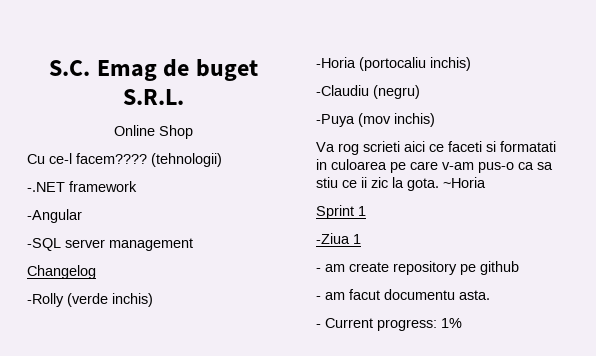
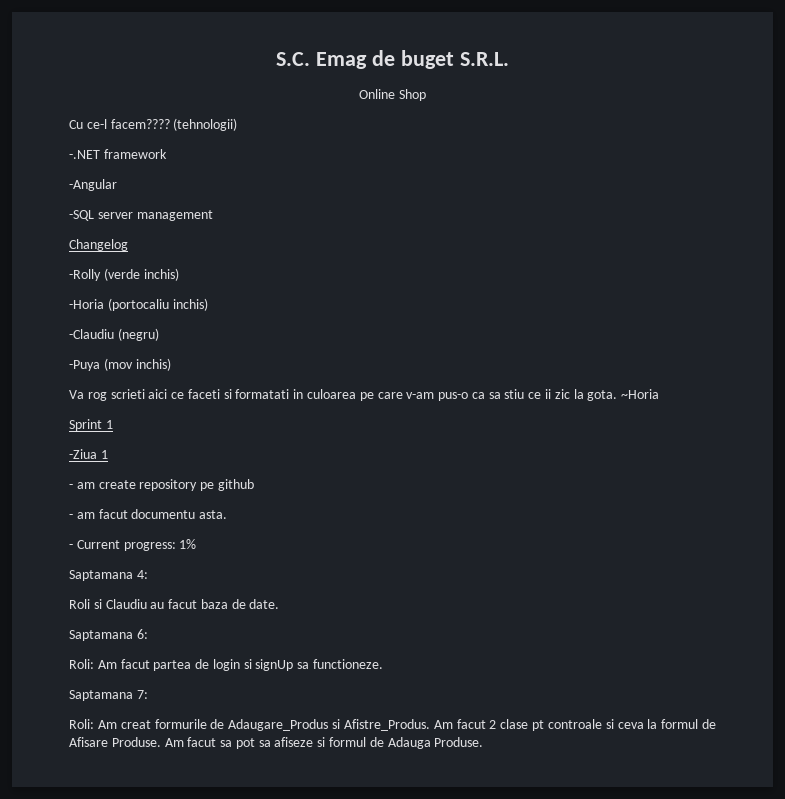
+ Saptamana 4:
+ Roli si Claudiu au facut baza de date.
+ Saptamana 6:
+ Roli: Am facut partea de login si signUp sa functioneze.
+ Saptamana 7:
+ Roli: Am creat formurile de Adaugare_Produs si Afistre_Produs. Am facut 2 clase pt controale si ceva la formul de Afisare Produse. Am facut sa pot sa afiseze si formul de Adauga Produse.

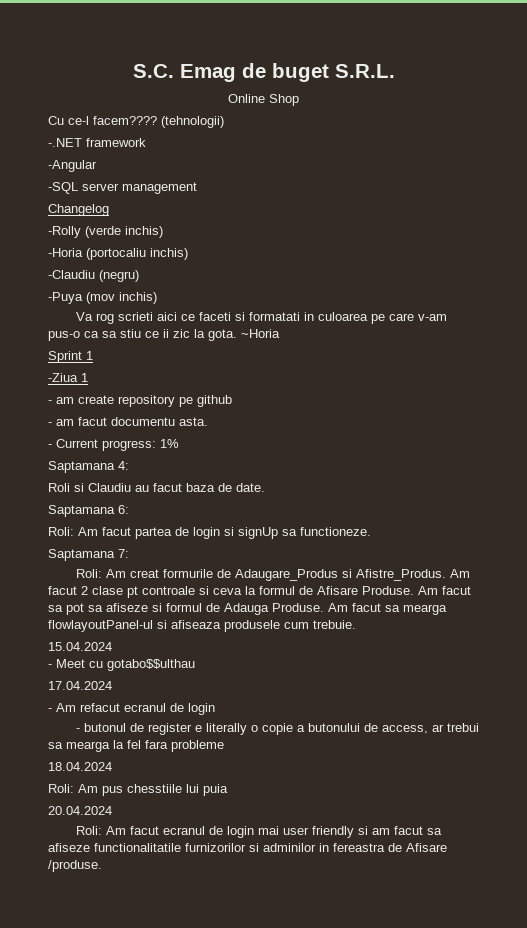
+ Am facut sa mearga flowlayoutPanel-ul si afiseaza produsele cum trebuie.
+ 15.04.2024
+ - Meet cu gotabo$$ulthau
+ 17.04.2024
+ - Am refacut ecranul de login
+ - butonul de register e literally o copie a butonului de access, ar trebui sa mearga la fel fara probleme
+ 18.04.2024
+ Roli: Am pus chesstiile lui puia
+ 20.04.2024
+ Roli: Am facut ecranul de login mai user friendly si am facut sa afiseze functionalitatile furnizorilor si adminilor in fereastra de Afisare /produse.

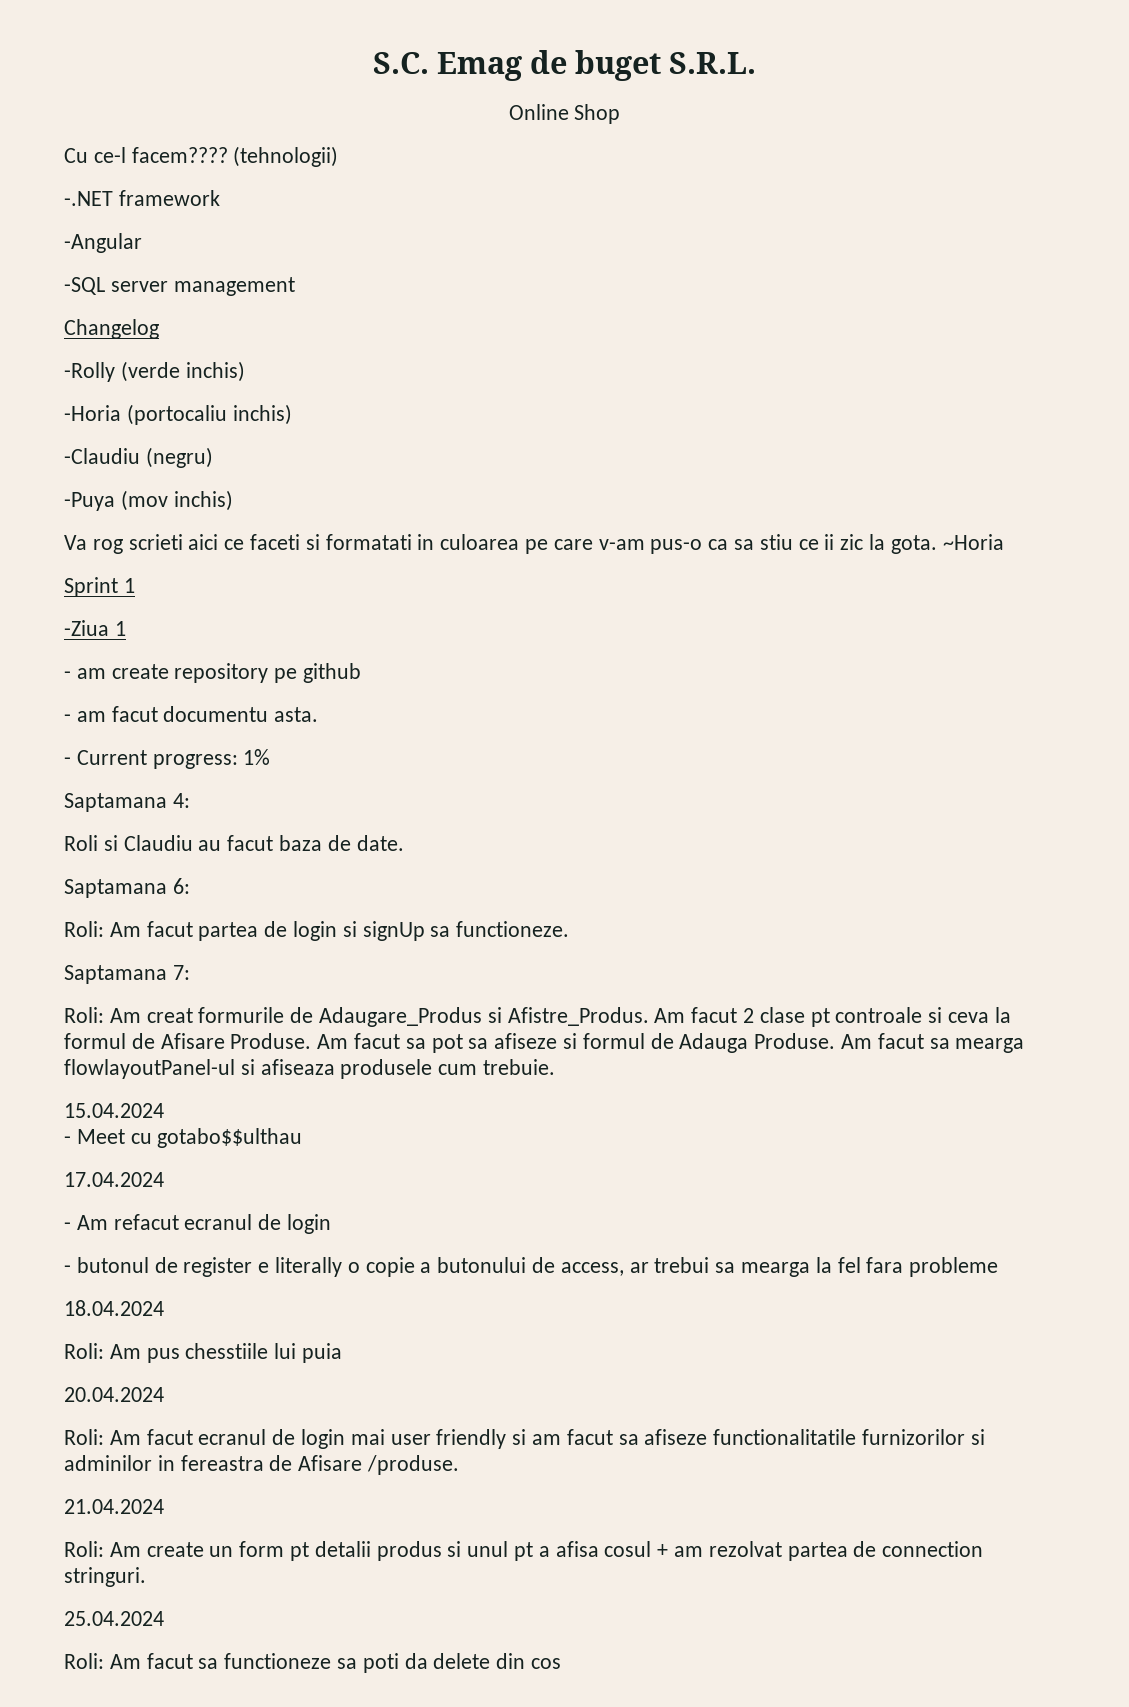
+ 21.04.2024
+ Roli: Am create un form pt detalii produs si unul pt a afisa cosul + am rezolvat partea de connection stringuri.
+ 25.04.2024
+ Roli: Am facut sa functioneze sa poti da delete din cos

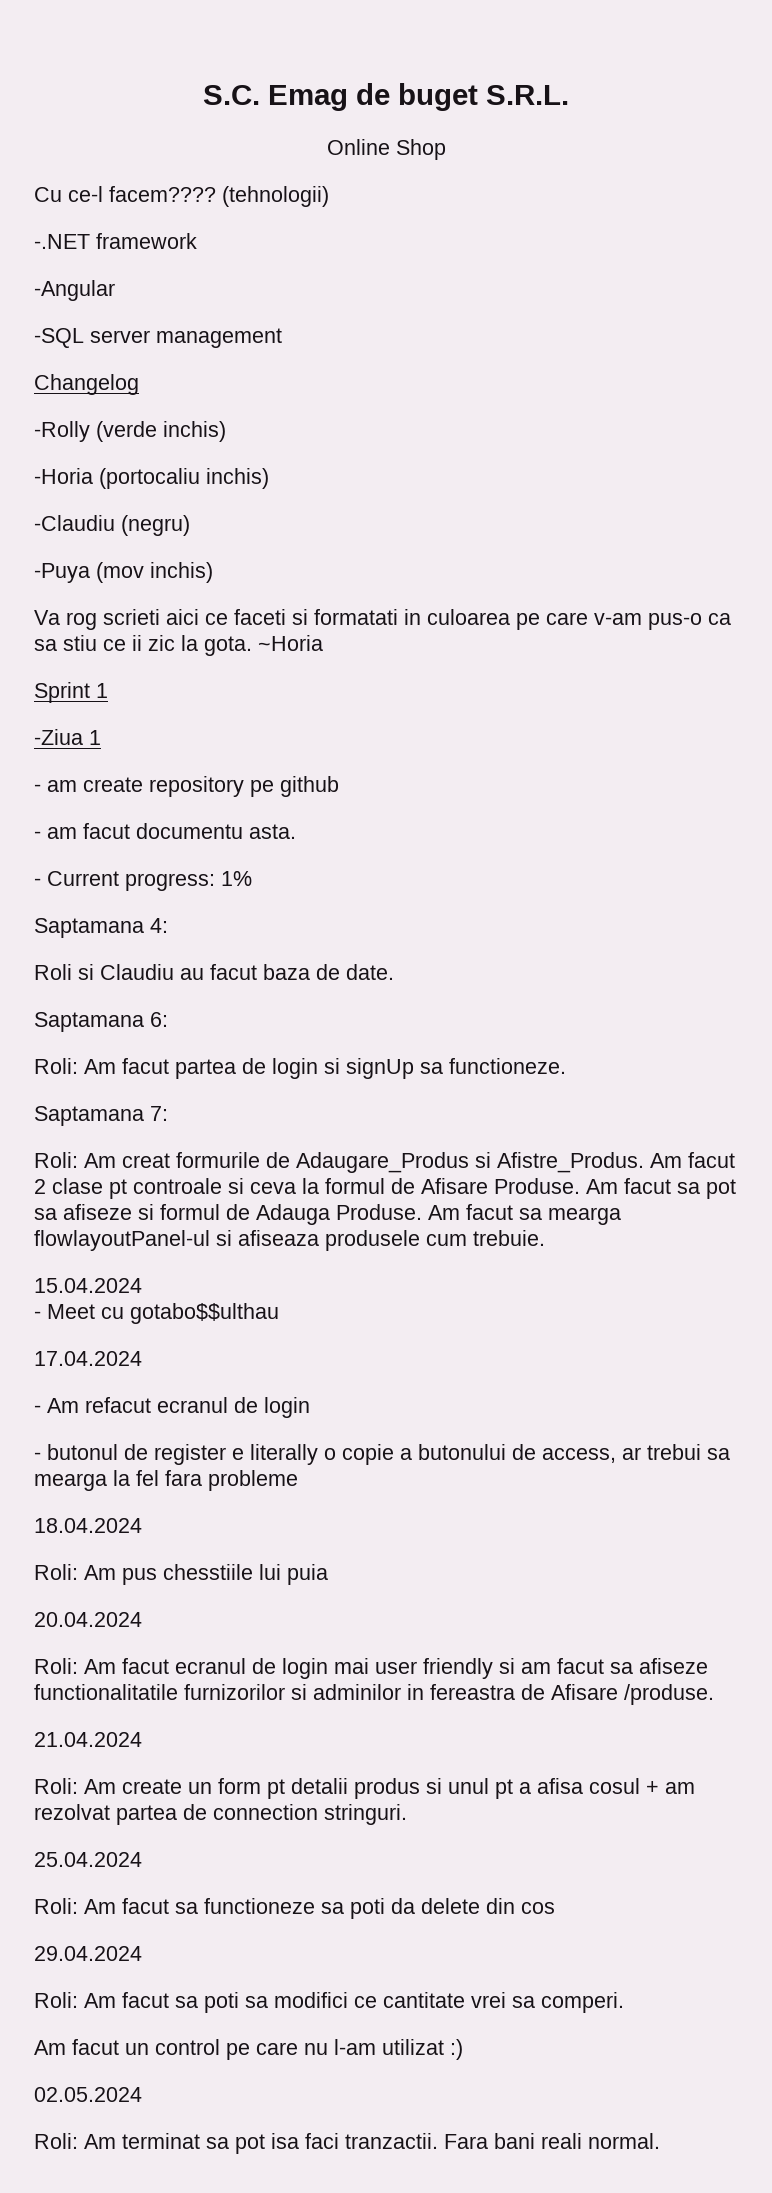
+ 29.04.2024
+ Roli: Am facut sa poti sa modifici ce cantitate vrei sa comperi.
+ Am facut un control pe care nu l-am utilizat :)
+ 02.05.2024
+ Roli: Am terminat sa pot isa faci tranzactii. Fara bani reali normal.

